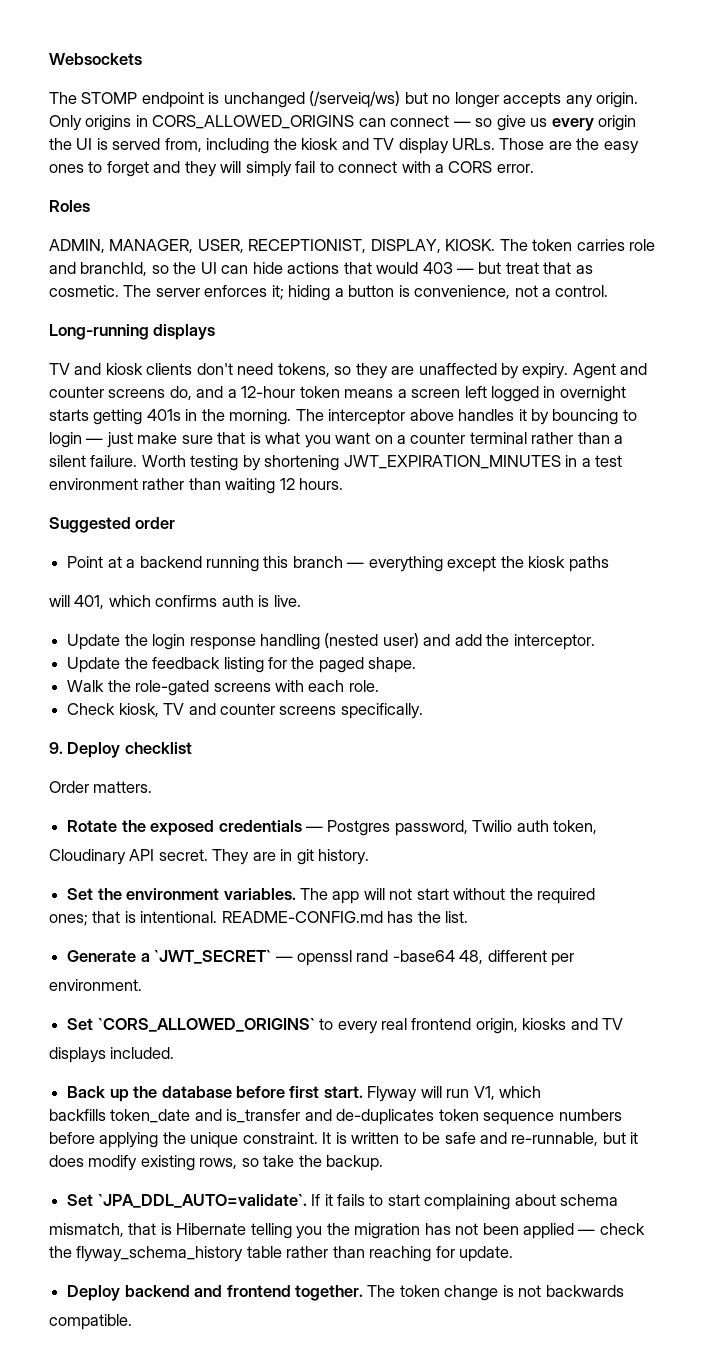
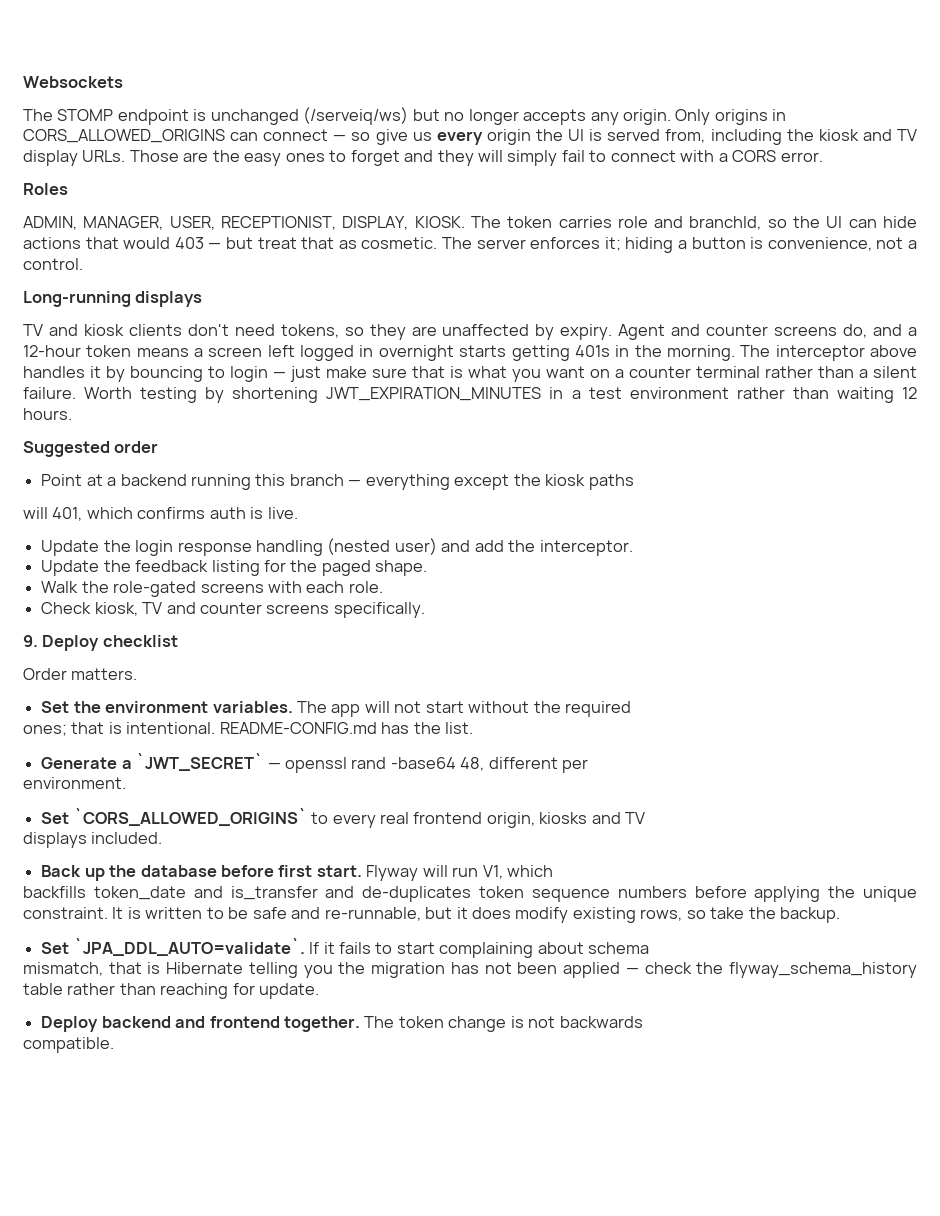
- Rotate the exposed credentials — Postgres password, Twilio auth token,
- Cloudinary API secret. They are in git history.

